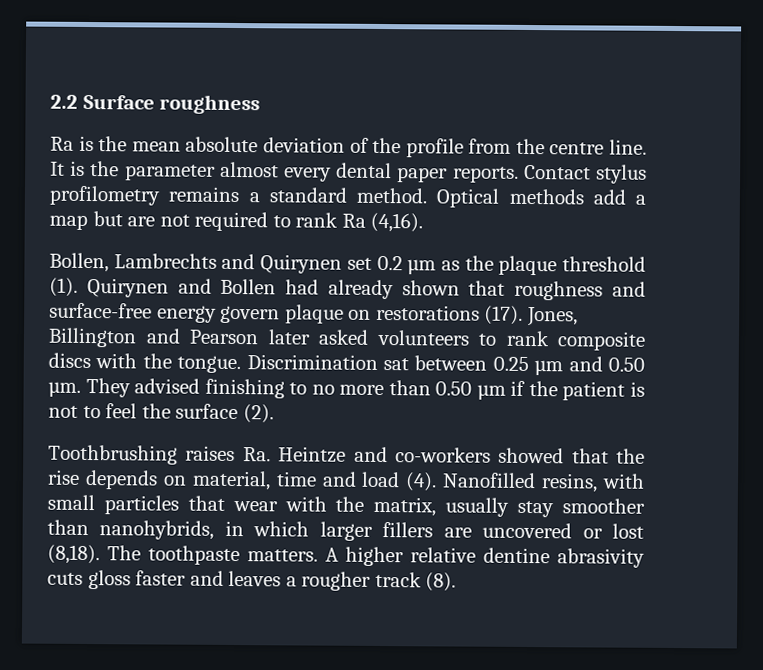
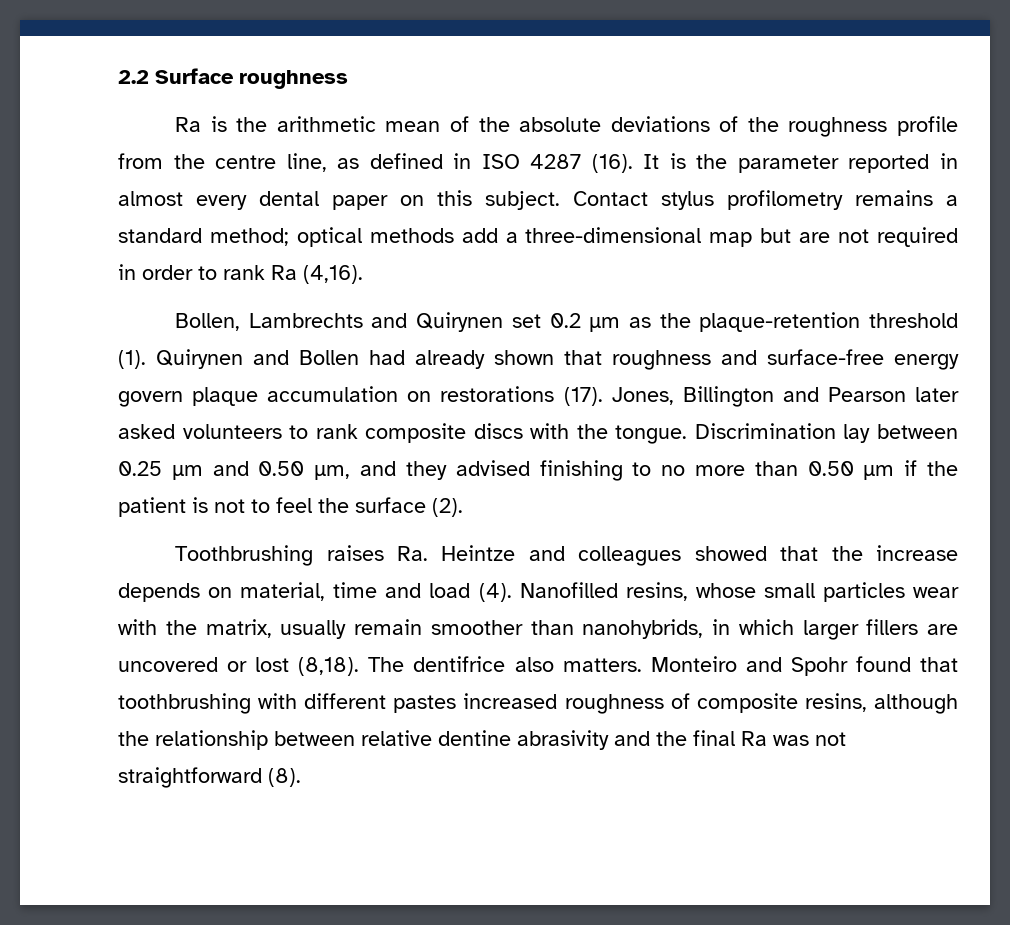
- Ra is the mean absolute deviation of the profile from the centre line.
+ Ra is the arithmetic mean of the absolute deviations of the roughness profile from the centre line, as defined in ISO 4287 (16).
- It is the parameter almost every dental paper reports.
+ It is the parameter reported in almost every dental paper on this subject.
- Contact stylus profilometry remains a standard method. Optical methods add a map but are not required to rank Ra (4,16).
+ Contact stylus profilometry remains a standard method; optical methods add a three-dimensional map but are not required in order to rank Ra (4,16).
- Bollen, Lambrechts and Quirynen set 0.2 µm as the plaque threshold (1).
+ Bollen, Lambrechts and Quirynen set 0.2 µm as the plaque-retention threshold (1).
- Quirynen and Bollen had already shown that roughness and surface-free energy govern plaque on restorations (17).
+ Quirynen and Bollen had already shown that roughness and surface-free energy govern plaque accumulation on restorations (17).
- Discrimination sat between 0.25 µm and 0.50 µm. They advised finishing to no more than 0.50 µm if the patient is not to feel the surface (2).
+ Discrimination lay between 0.25 µm and 0.50 µm, and they advised finishing to no more than 0.50 µm if the patient is not to feel the surface (2).
- Toothbrushing raises Ra. Heintze and co-workers showed that the rise depends on material, time and load (4).
+ Toothbrushing raises Ra. Heintze and colleagues showed that the increase depends on material, time and load (4).
- Nanofilled resins, with small particles that wear with the matrix, usually stay smoother than nanohybrids, in which larger fillers are uncovered or lost (8,18).
+ Nanofilled resins, whose small particles wear with the matrix, usually remain smoother than nanohybrids, in which larger fillers are uncovered or lost (8,18).
- The toothpaste matters. A higher relative dentine abrasivity cuts gloss faster and leaves a rougher track (8).
+ The dentifrice also matters. Monteiro and Spohr found that toothbrushing with different pastes increased roughness of composite resins, although the relationship between relative dentine abrasivity and the final Ra was not straightforward (8).

